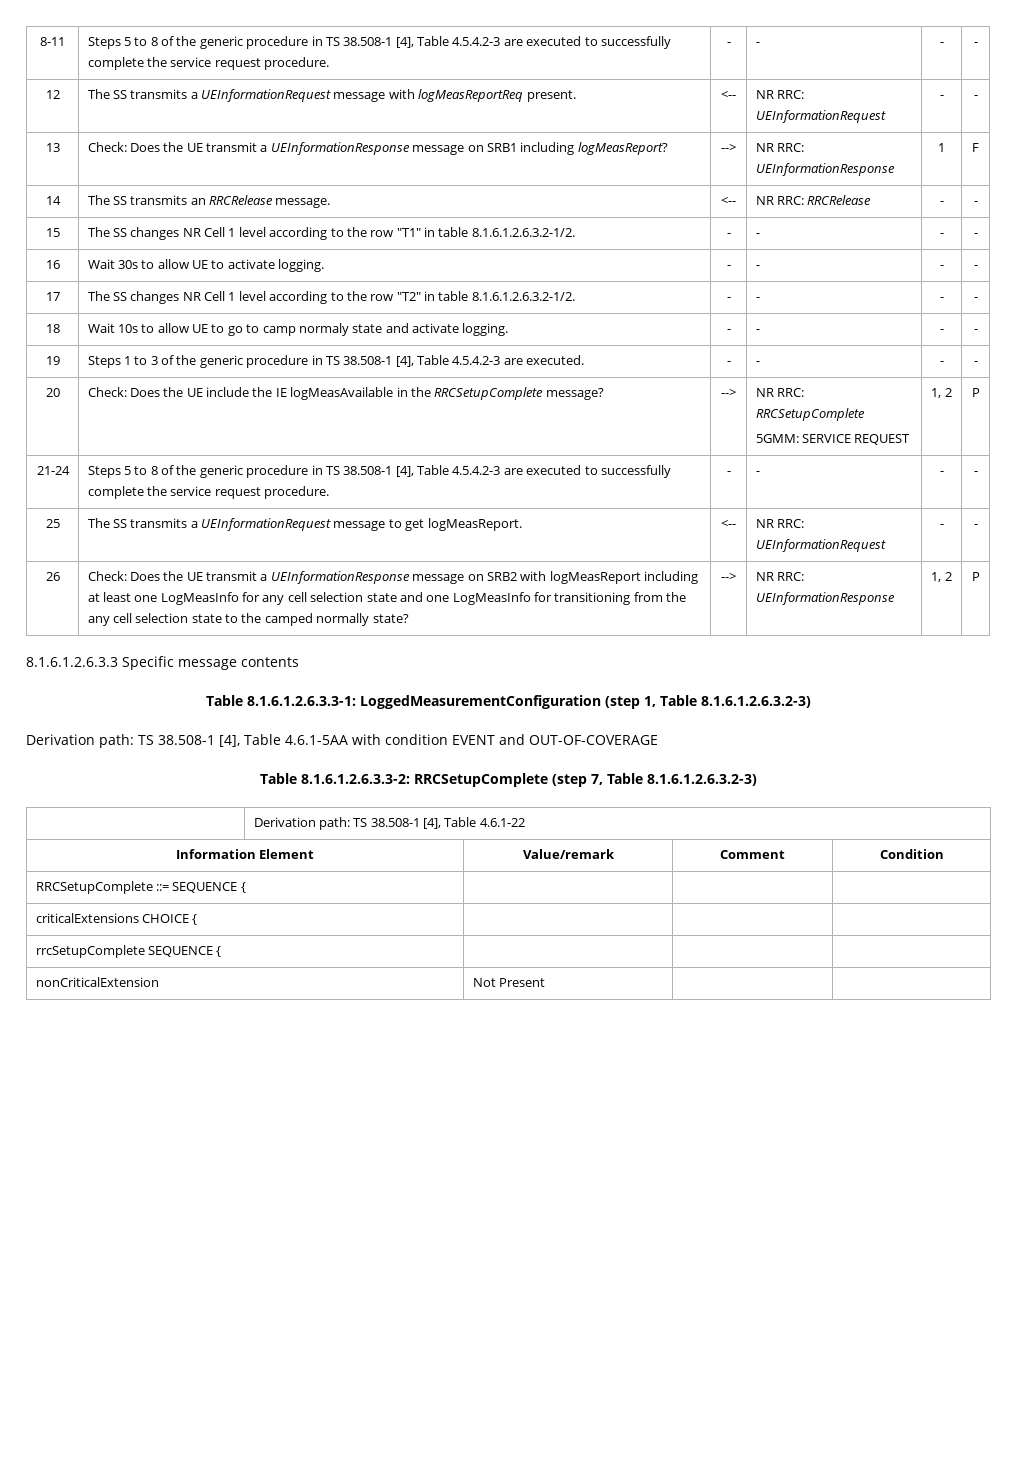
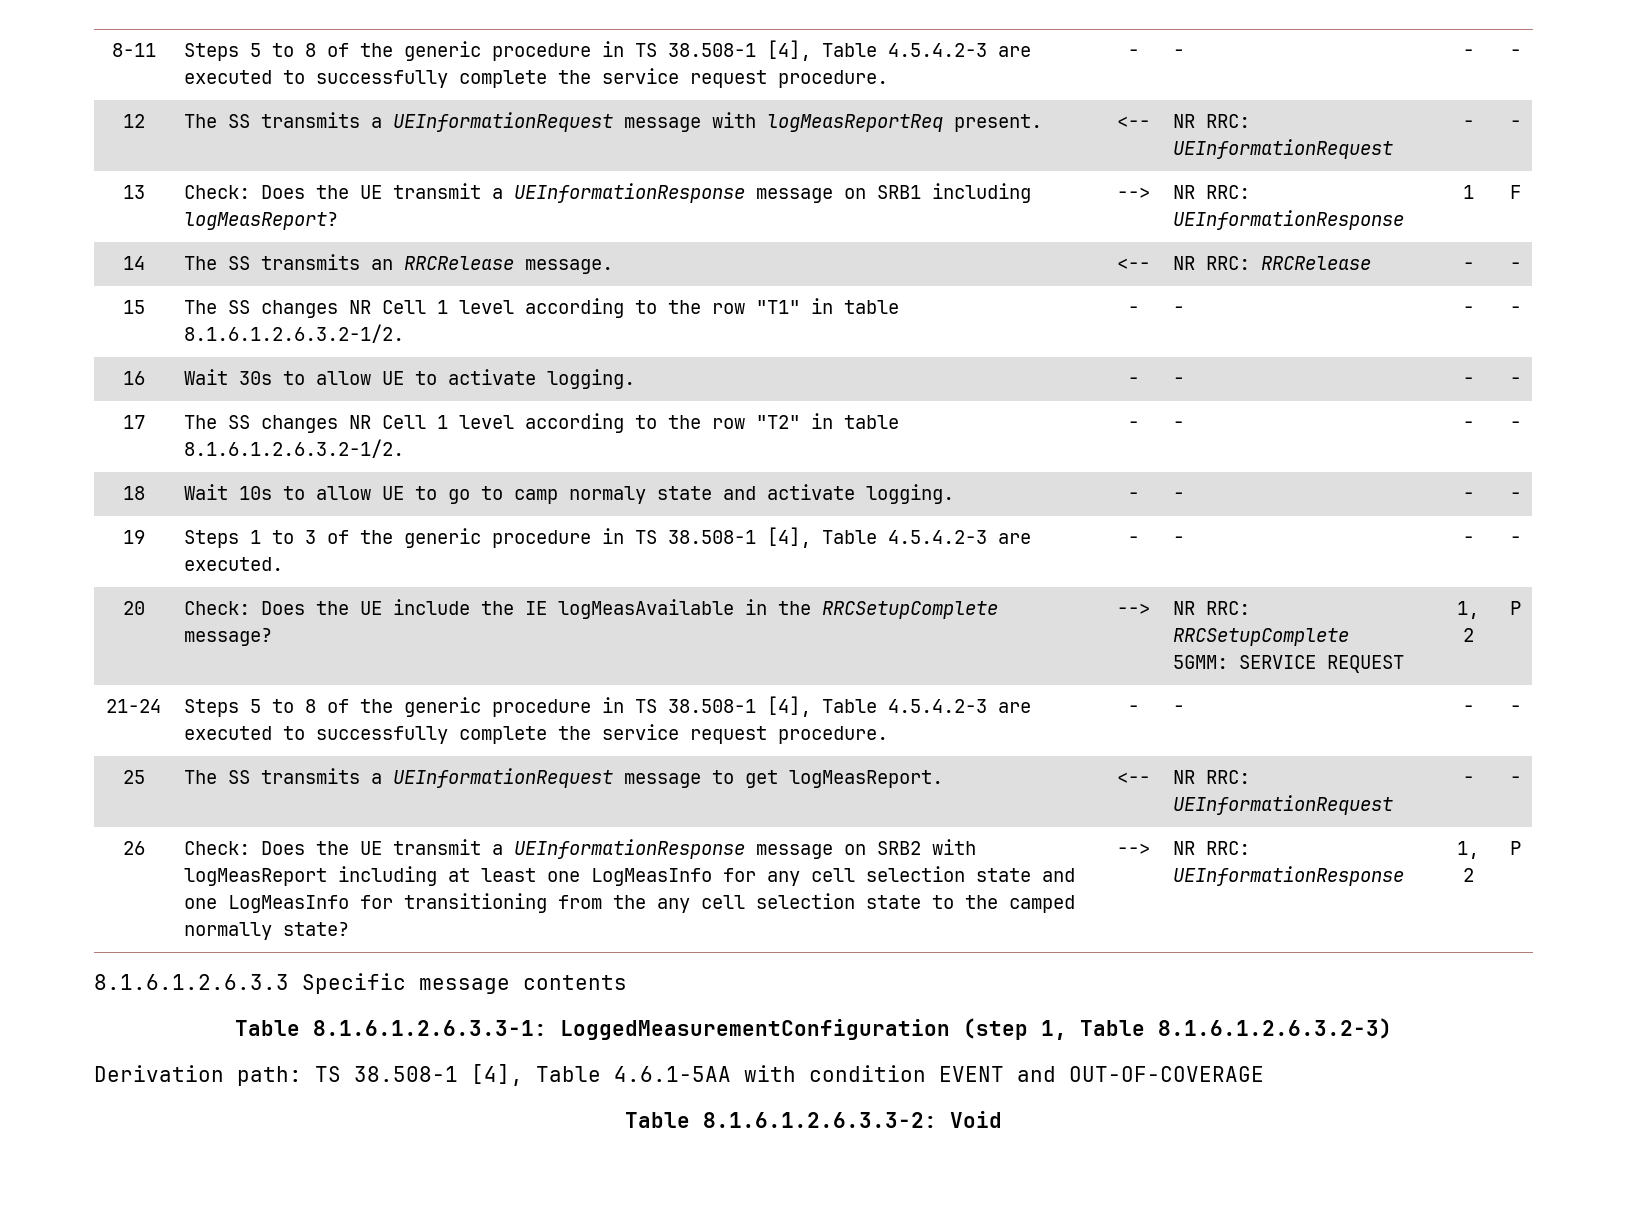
- Table 8.1.6.1.2.6.3.3-2: RRCSetupComplete (step 7, Table 8.1.6.1.2.6.3.2-3)
- | Derivation path: TS 38.508-1 [4], Table 4.6.1-22
- Information Element | Value/remark | Comment | Condition
- RRCSetupComplete ::= SEQUENCE { | | |
- criticalExtensions CHOICE { | | |
- rrcSetupComplete SEQUENCE { | | |
- nonCriticalExtension | Not Present | |
+ Table 8.1.6.1.2.6.3.3-2: Void

